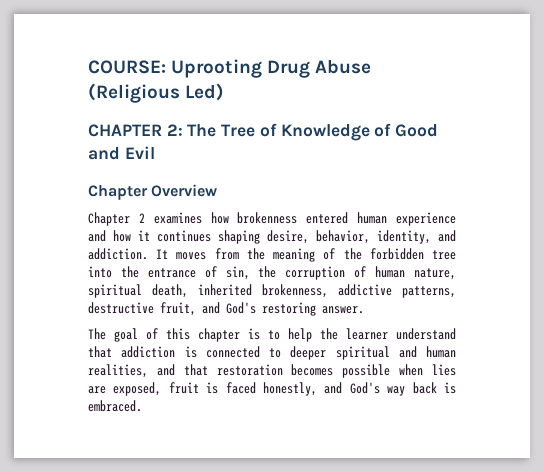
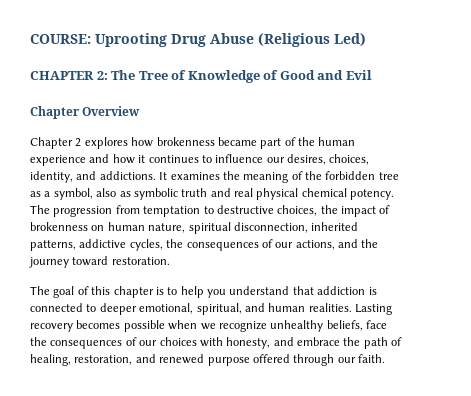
- Chapter 2 examines how brokenness entered human experience and how it continues shaping desire, behavior, identity, and addiction. It moves from the meaning of the forbidden tree into the entrance of sin, the corruption of human nature, spiritual death, inherited brokenness, addictive patterns, destructive fruit, and God's restoring answer.
+ Chapter 2 explores how brokenness became part of the human experience and how it continues to influence our desires, choices, identity, and addictions. It examines the meaning of the forbidden tree as a symbol, also as symbolic truth and real physical chemical potency. The progression from temptation to destructive choices, the impact of brokenness on human nature, spiritual disconnection, inherited patterns, addictive cycles, the consequences of our actions, and the journey toward restoration.
- The goal of this chapter is to help the learner understand that addiction is connected to deeper spiritual and human realities, and that restoration becomes possible when lies are exposed, fruit is faced honestly, and God's way back is embraced.
+ The goal of this chapter is to help you understand that addiction is connected to deeper emotional, spiritual, and human realities. Lasting recovery becomes possible when we recognize unhealthy beliefs, face the consequences of our choices with honesty, and embrace the path of healing, restoration, and renewed purpose offered through our faith.

